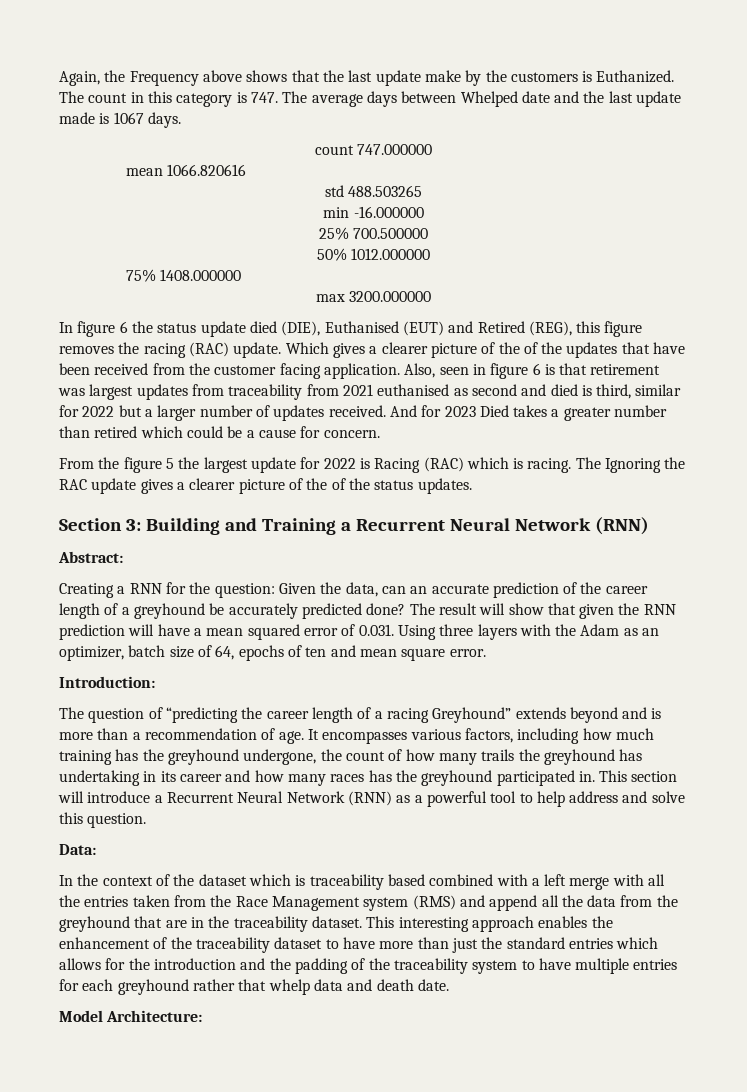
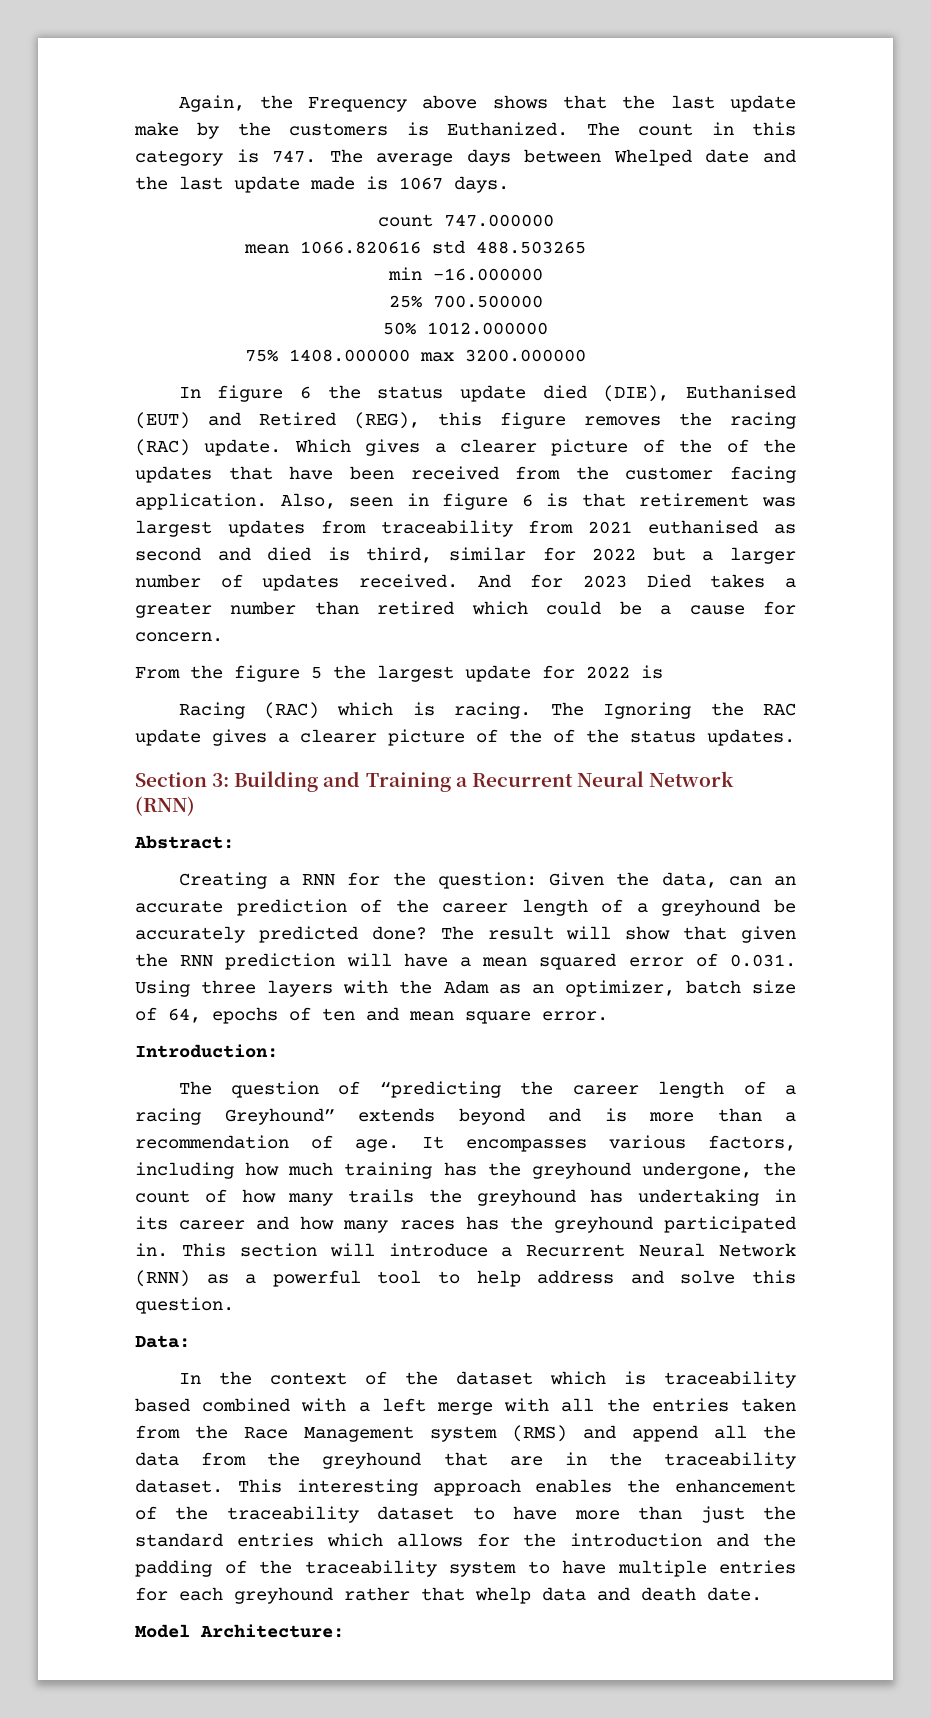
- mean 1066.820616
- std 488.503265
+ mean 1066.820616 std 488.503265
- 75% 1408.000000
- max 3200.000000
+ 75% 1408.000000 max 3200.000000
- From the figure 5 the largest update for 2022 is Racing (RAC) which is racing.
+ From the figure 5 the largest update for 2022 is
+ Racing (RAC) which is racing.

